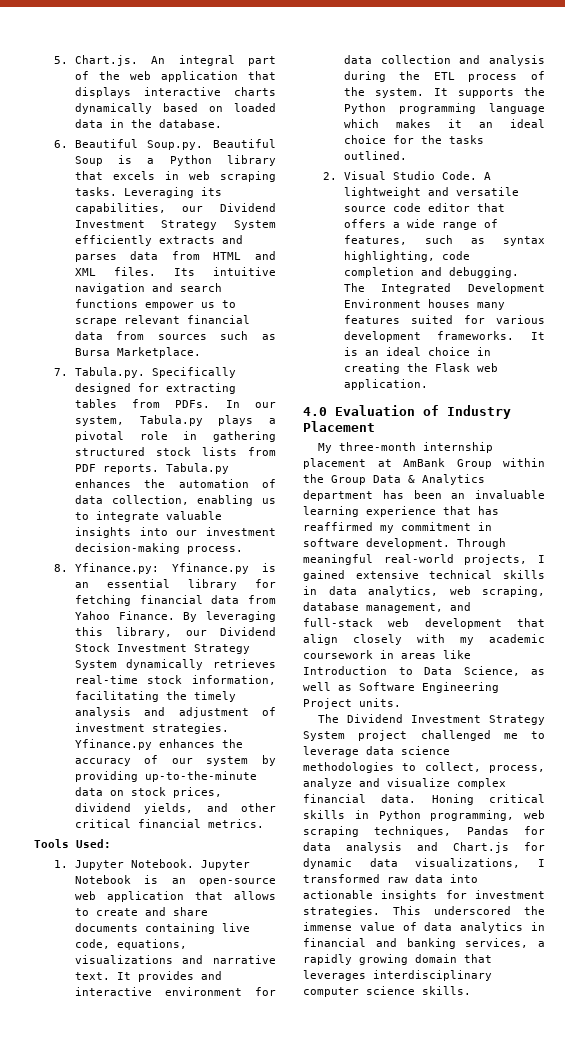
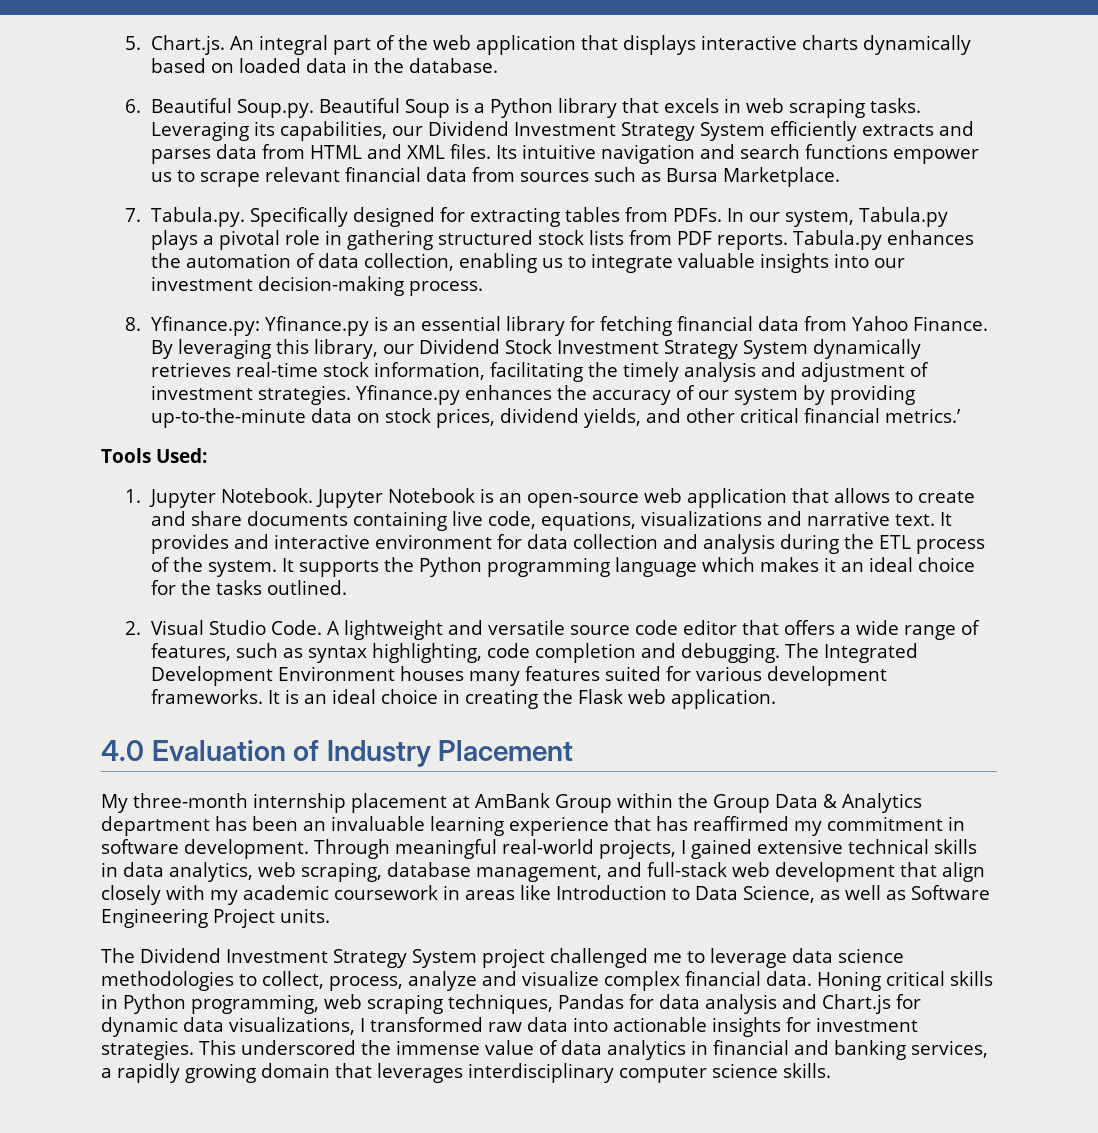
- Yfinance.py enhances the accuracy of our system by providing up-to-the-minute data on stock prices, dividend yields, and other critical financial metrics.
+ Yfinance.py enhances the accuracy of our system by providing up-to-the-minute data on stock prices, dividend yields, and other critical financial metrics.’

